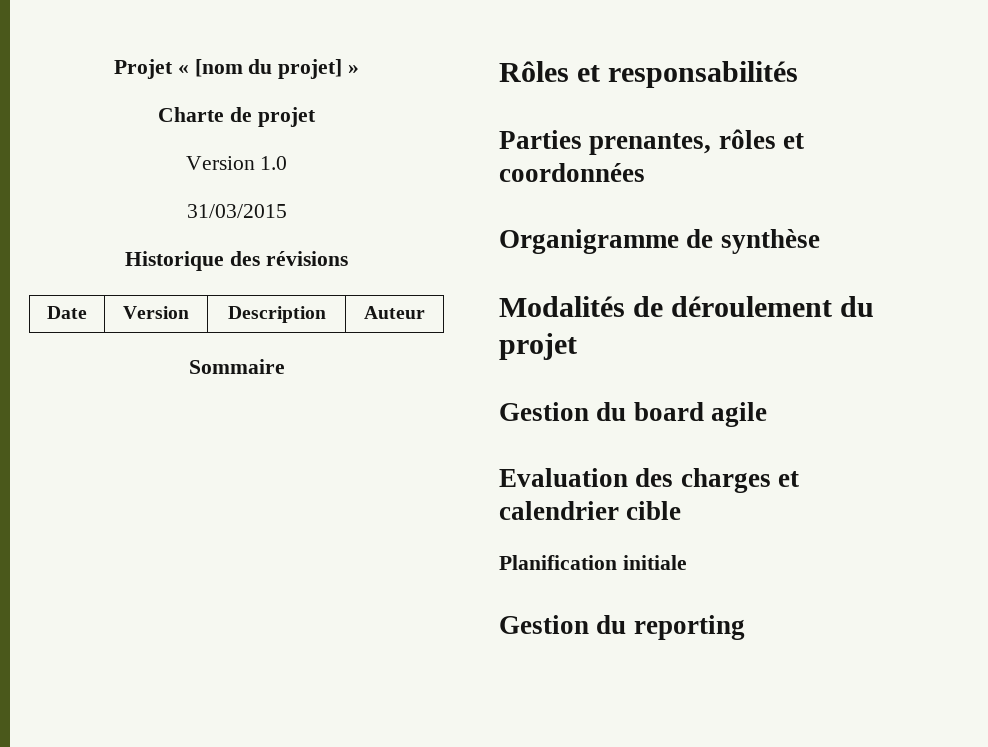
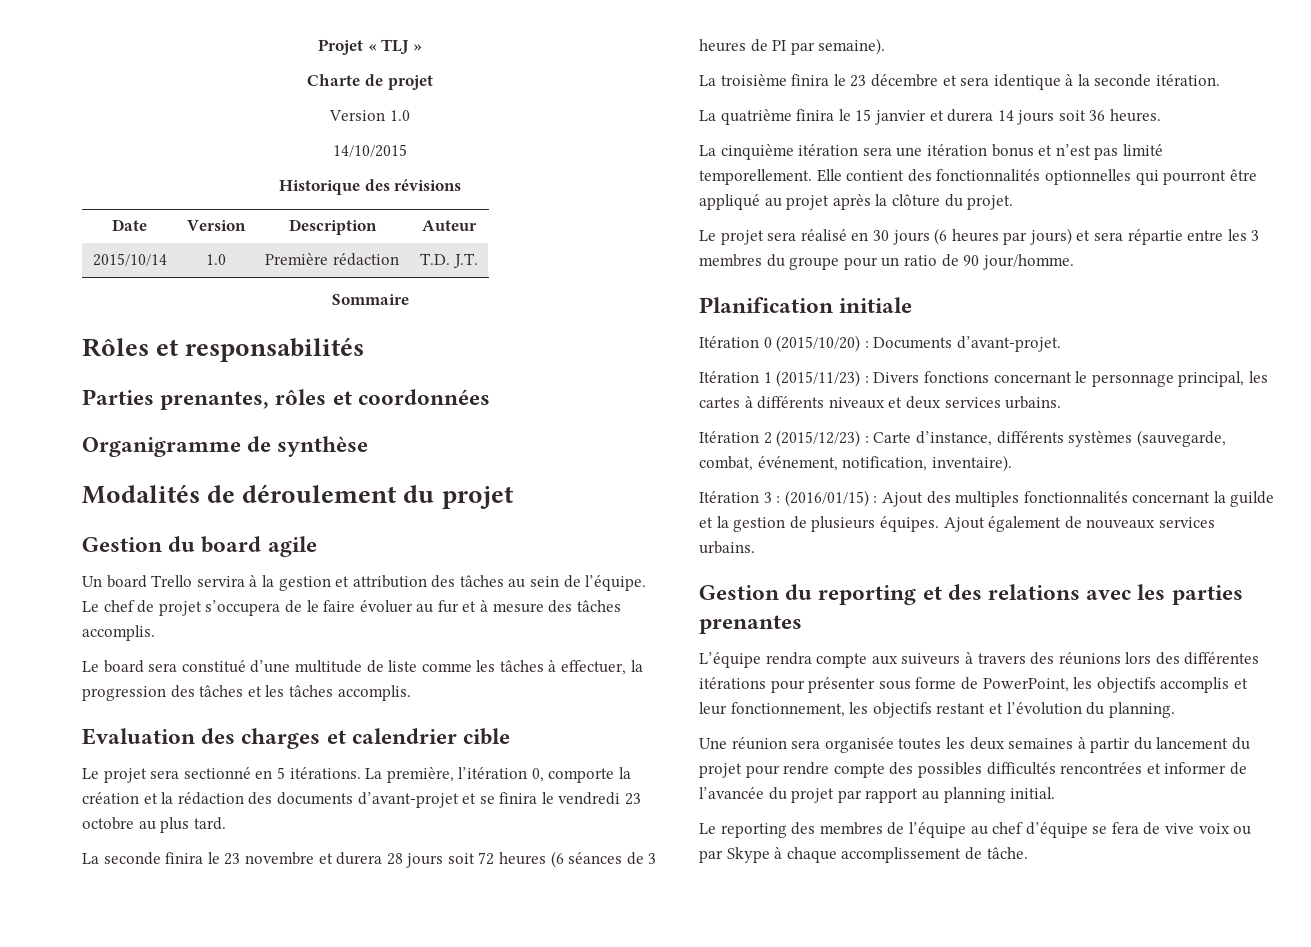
- Projet « [nom du projet] »
+ Projet « TLJ »
- 31/03/2015
+ 14/10/2015
+ 2015/10/14 | 1.0 | Première rédaction | T.D. J.T.
+ Un board Trello servira à la gestion et attribution des tâches au sein de l’équipe. Le chef de projet s’occupera de le faire évoluer au fur et à mesure des tâches accomplis.
+ Le board sera constitué d’une multitude de liste comme les tâches à effectuer, la progression des tâches et les tâches accomplis.
+ Le projet sera sectionné en 5 itérations. La première, l’itération 0, comporte la création et la rédaction des documents d’avant-projet et se finira le vendredi 23 octobre au plus tard.
+ La seconde finira le 23 novembre et durera 28 jours soit 72 heures (6 séances de 3 heures de PI par semaine).
+ La troisième finira le 23 décembre et sera identique à la seconde itération.
+ La quatrième finira le 15 janvier et durera 14 jours soit 36 heures.
+ La cinquième itération sera une itération bonus et n’est pas limité temporellement. Elle contient des fonctionnalités optionnelles qui pourront être appliqué au projet après la clôture du projet.
+ Le projet sera réalisé en 30 jours (6 heures par jours) et sera répartie entre les 3 membres du groupe pour un ratio de 90 jour/homme.
  Planification initiale
- Gestion du reporting
+ Itération 0 (2015/10/20) : Documents d’avant-projet.
+ Itération 1 (2015/11/23) : Divers fonctions concernant le personnage principal, les cartes à différents niveaux et deux services urbains.
+ Itération 2 (2015/12/23) : Carte d’instance, différents systèmes (sauvegarde, combat, événement, notification, inventaire).
+ Itération 3 : (2016/01/15) : Ajout des multiples fonctionnalités concernant la guilde et la gestion de plusieurs équipes. Ajout également de nouveaux services urbains.
+ Gestion du reporting et des relations avec les parties prenantes
+ L’équipe rendra compte aux suiveurs à travers des réunions lors des différentes itérations pour présenter sous forme de PowerPoint, les objectifs accomplis et leur fonctionnement, les objectifs restant et l’évolution du planning.
+ Une réunion sera organisée toutes les deux semaines à partir du lancement du projet pour rendre compte des possibles difficultés rencontrées et informer de l’avancée du projet par rapport au planning initial.
+ Le reporting des membres de l’équipe au chef d’équipe se fera de vive voix ou par Skype à chaque accomplissement de tâche.

